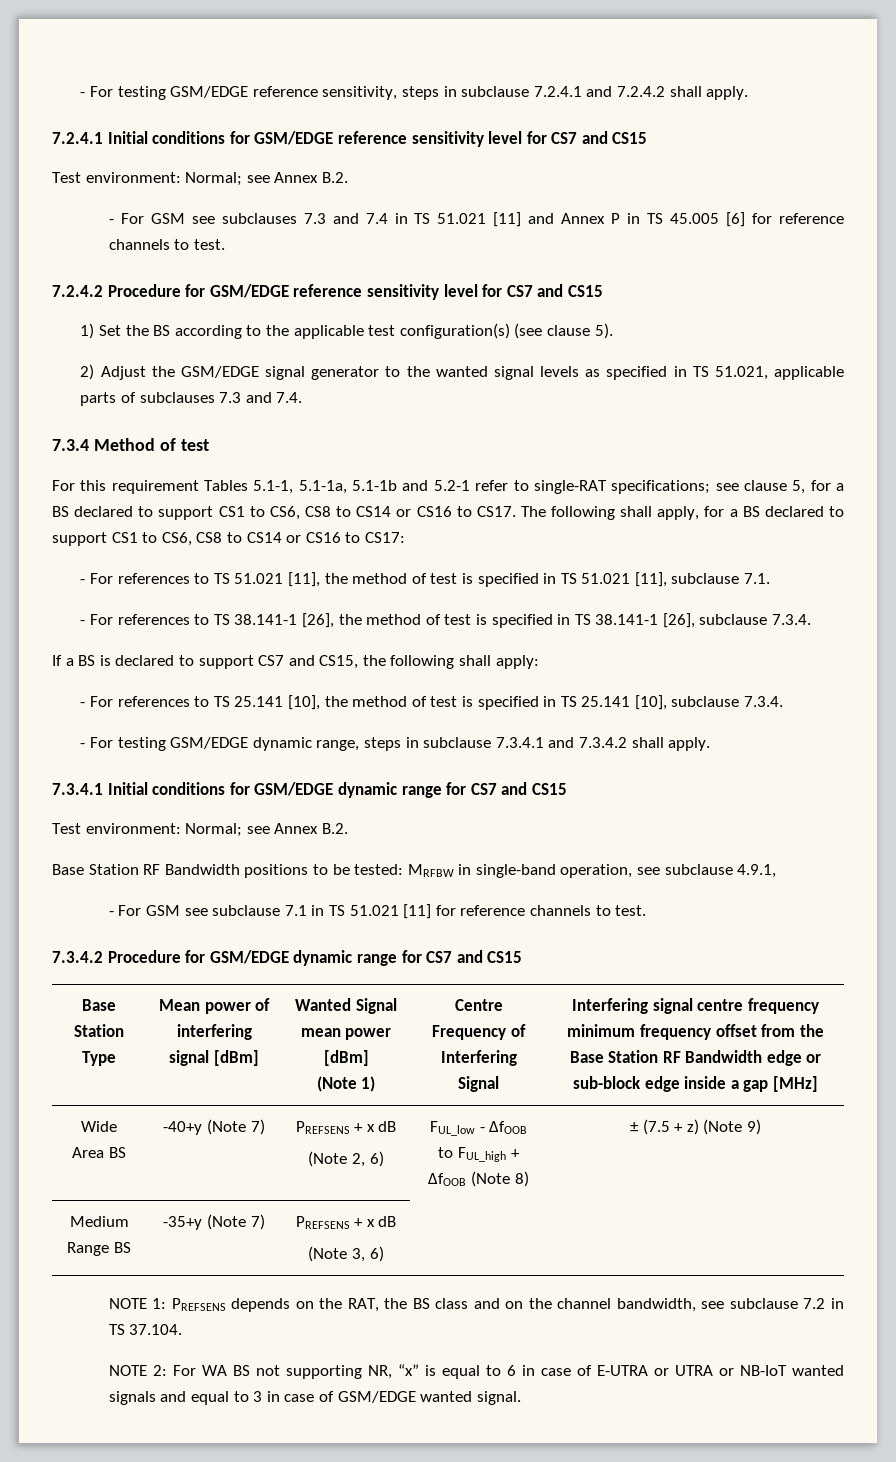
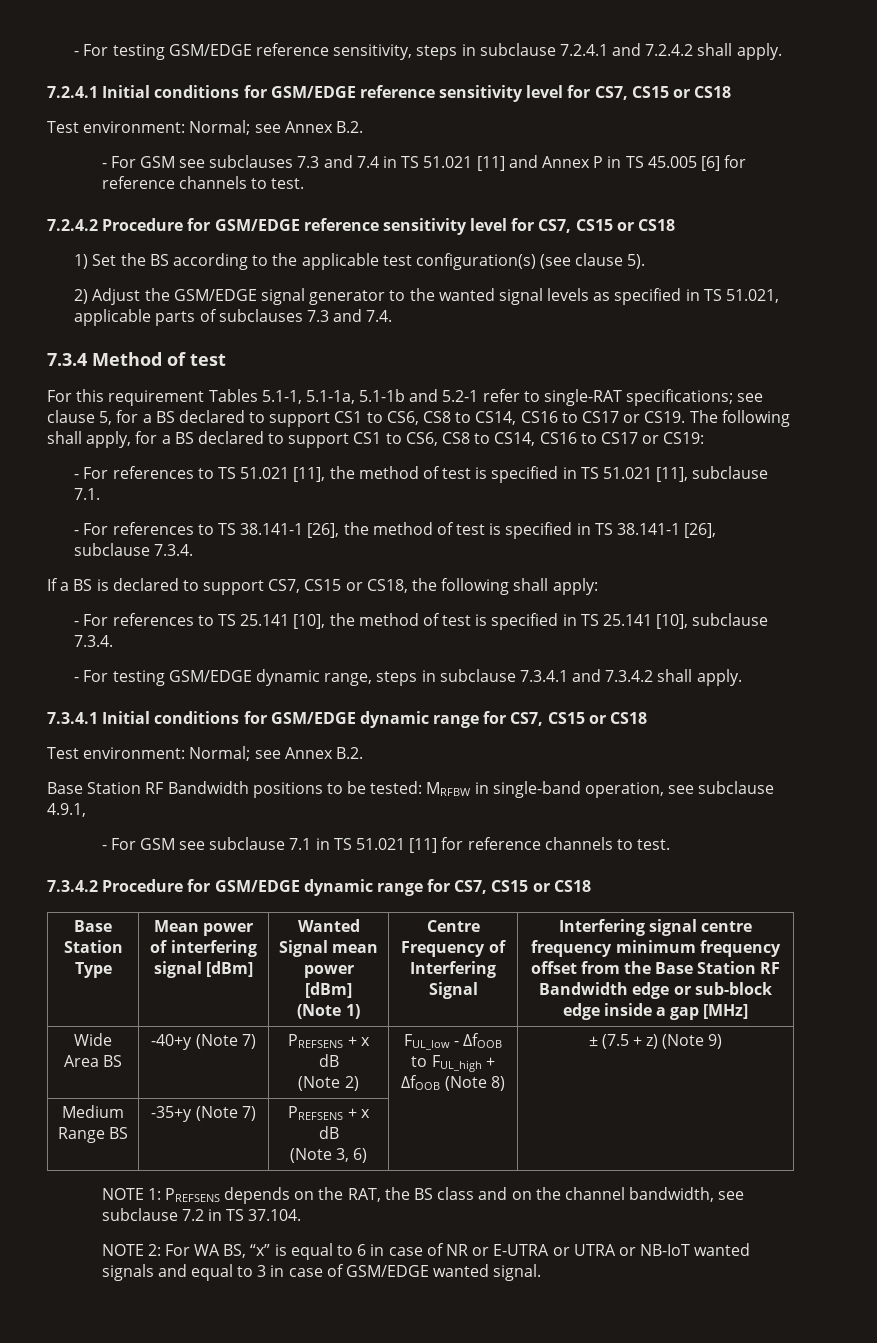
- 7.2.4.1 Initial conditions for GSM/EDGE reference sensitivity level for CS7 and CS15
+ 7.2.4.1 Initial conditions for GSM/EDGE reference sensitivity level for CS7, CS15 or CS18
- 7.2.4.2 Procedure for GSM/EDGE reference sensitivity level for CS7 and CS15
+ 7.2.4.2 Procedure for GSM/EDGE reference sensitivity level for CS7, CS15 or CS18
- For this requirement Tables 5.1-1, 5.1-1a, 5.1-1b and 5.2-1 refer to single-RAT specifications; see clause 5, for a BS declared to support CS1 to CS6, CS8 to CS14 or CS16 to CS17.
+ For this requirement Tables 5.1-1, 5.1-1a, 5.1-1b and 5.2-1 refer to single-RAT specifications; see clause 5, for a BS declared to support CS1 to CS6, CS8 to CS14, CS16 to CS17 or CS19.
- The following shall apply, for a BS declared to support CS1 to CS6, CS8 to CS14 or CS16 to CS17:
+ The following shall apply, for a BS declared to support CS1 to CS6, CS8 to CS14, CS16 to CS17 or CS19:
- If a BS is declared to support CS7 and CS15, the following shall apply:
+ If a BS is declared to support CS7, CS15 or CS18, the following shall apply:
- 7.3.4.1 Initial conditions for GSM/EDGE dynamic range for CS7 and CS15
+ 7.3.4.1 Initial conditions for GSM/EDGE dynamic range for CS7, CS15 or CS18
- 7.3.4.2 Procedure for GSM/EDGE dynamic range for CS7 and CS15
+ 7.3.4.2 Procedure for GSM/EDGE dynamic range for CS7, CS15 or CS18
  Wide Area BS | -40+y (Note 7) | PREFSENS + x dB
- (Note 2, 6) | FUL_low - ΔfOOB to FUL_high + ΔfOOB (Note 8) | ± (7.5 + z) (Note 9)
+ (Note 2) | FUL_low - ΔfOOB to FUL_high + ΔfOOB (Note 8) | ± (7.5 + z) (Note 9)
- NOTE 2: For WA BS not supporting NR, “x” is equal to 6 in case of E-UTRA or UTRA or NB-IoT wanted signals and equal to 3 in case of GSM/EDGE wanted signal.
+ NOTE 2: For WA BS, “x” is equal to 6 in case of NR or E-UTRA or UTRA or NB-IoT wanted signals and equal to 3 in case of GSM/EDGE wanted signal.

